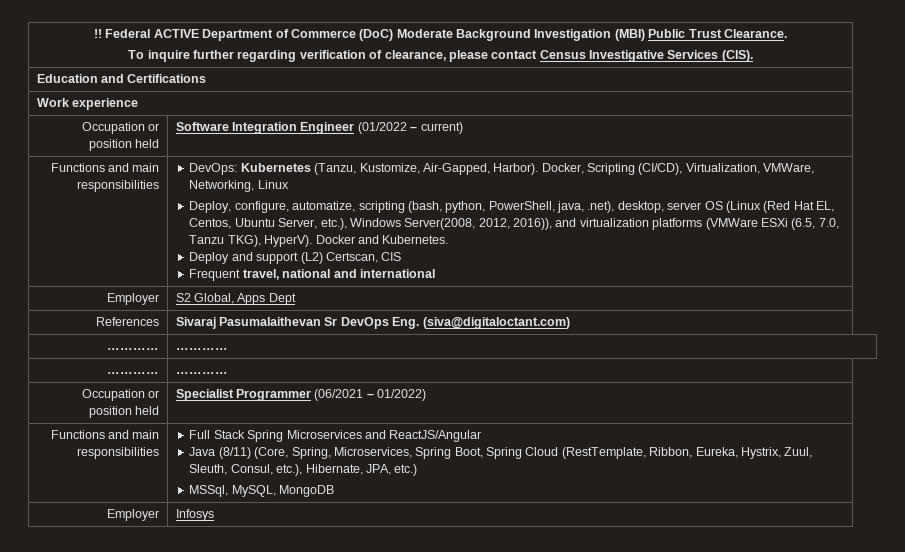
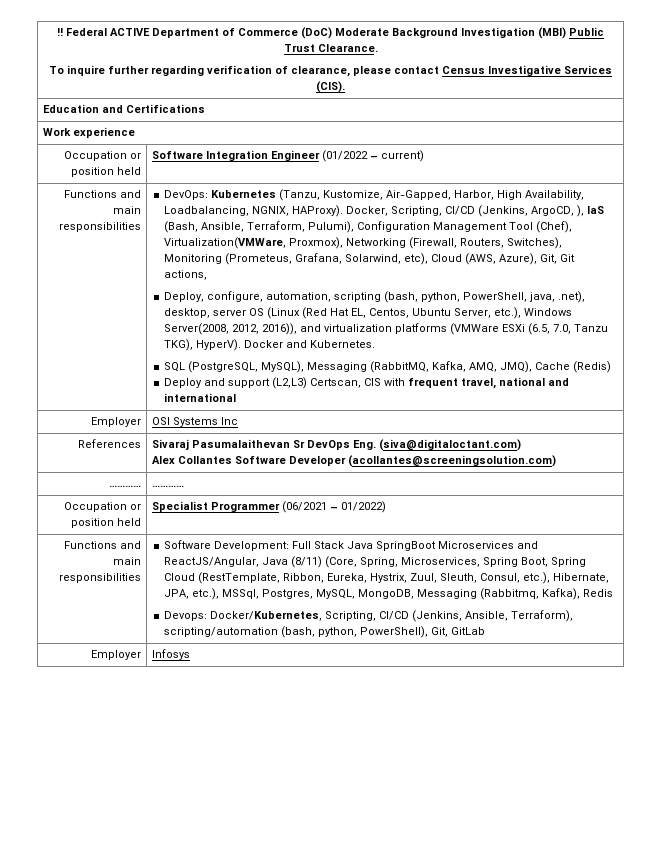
- DevOps: Kubernetes (Tanzu, Kustomize, Air-Gapped, Harbor). Docker, Scripting (CI/CD), Virtualization, VMWare, Networking, Linux
+ DevOps: Kubernetes (Tanzu, Kustomize, Air-Gapped, Harbor, High Availability, Loadbalancing, NGNIX, HAProxy). Docker, Scripting, CI/CD (Jenkins, ArgoCD, ), IaS (Bash, Ansible, Terraform, Pulumi), Configuration Management Tool (Chef), Virtualization(VMWare, Proxmox), Networking (Firewall, Routers, Switches), Monitoring (Prometeus, Grafana, Solarwind, etc), Cloud (AWS, Azure), Git, Git actions,
- Deploy, configure, automatize, scripting (bash, python, PowerShell, java, .net), desktop, server OS (Linux (Red Hat EL, Centos, Ubuntu Server, etc.), Windows Server(2008, 2012, 2016)), and virtualization platforms (VMWare ESXi (6.5, 7.0, Tanzu TKG), HyperV).
+ Deploy, configure, automation, scripting (bash, python, PowerShell, java, .net), desktop, server OS (Linux (Red Hat EL, Centos, Ubuntu Server, etc.), Windows Server(2008, 2012, 2016)), and virtualization platforms (VMWare ESXi (6.5, 7.0, Tanzu TKG), HyperV).
+ SQL (PostgreSQL, MySQL), Messaging (RabbitMQ, Kafka, AMQ, JMQ), Cache (Redis)
- Deploy and support (L2) Certscan, CIS
- Frequent travel, national and international
+ Deploy and support (L2,L3) Certscan, CIS with frequent travel, national and international
- Employer | S2 Global, Apps Dept
+ Employer | OSI Systems Inc
  References | Sivaraj Pasumalaithevan Sr DevOps Eng. (siva@digitaloctant.com)
- ………… | …………
+ Alex Collantes Software Developer (acollantes@screeningsolution.com)
- Full Stack Spring Microservices and ReactJS/Angular
- Java (8/11) (Core, Spring, Microservices, Spring Boot, Spring Cloud (RestTemplate, Ribbon, Eureka, Hystrix, Zuul, Sleuth, Consul, etc.), Hibernate, JPA, etc.)
- MSSql, MySQL, MongoDB
+ Software Development: Full Stack Java SpringBoot Microservices and ReactJS/Angular, Java (8/11) (Core, Spring, Microservices, Spring Boot, Spring Cloud (RestTemplate, Ribbon, Eureka, Hystrix, Zuul, Sleuth, Consul, etc.), Hibernate, JPA, etc.), MSSql, Postgres, MySQL, MongoDB, Messaging (Rabbitmq, Kafka), Redis
+ Devops: Docker/Kubernetes, Scripting, CI/CD (Jenkins, Ansible, Terraform), scripting/automation (bash, python, PowerShell), Git, GitLab

